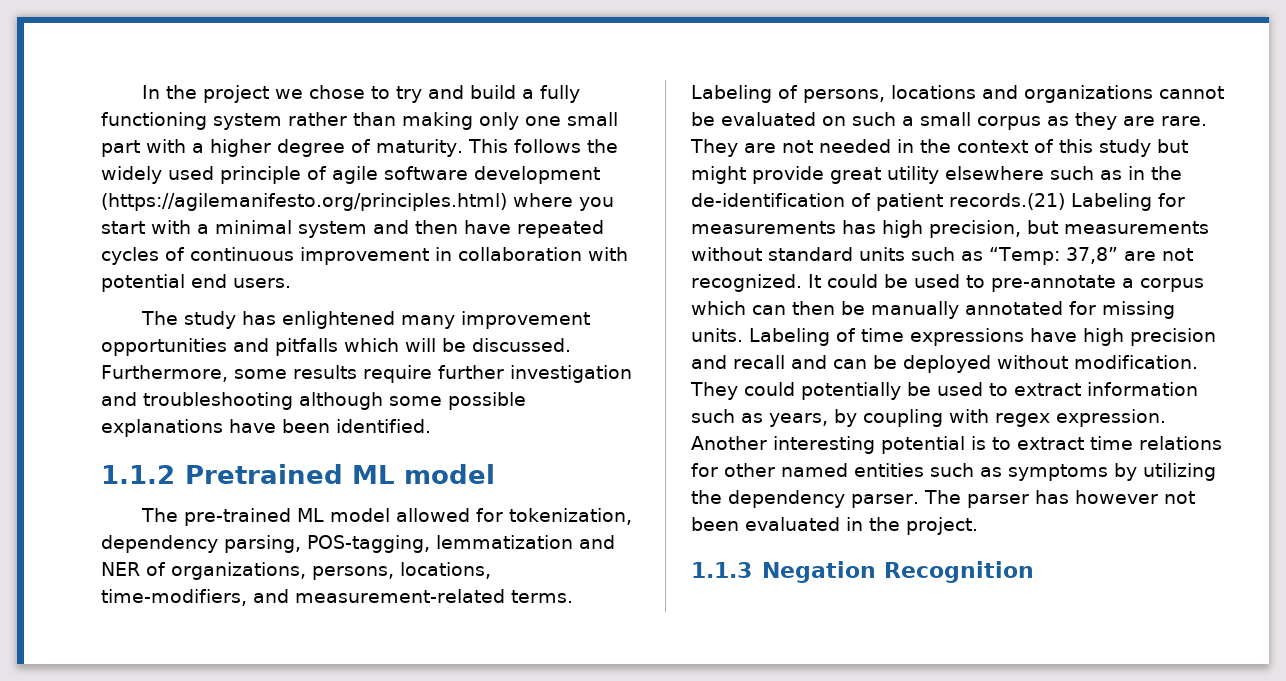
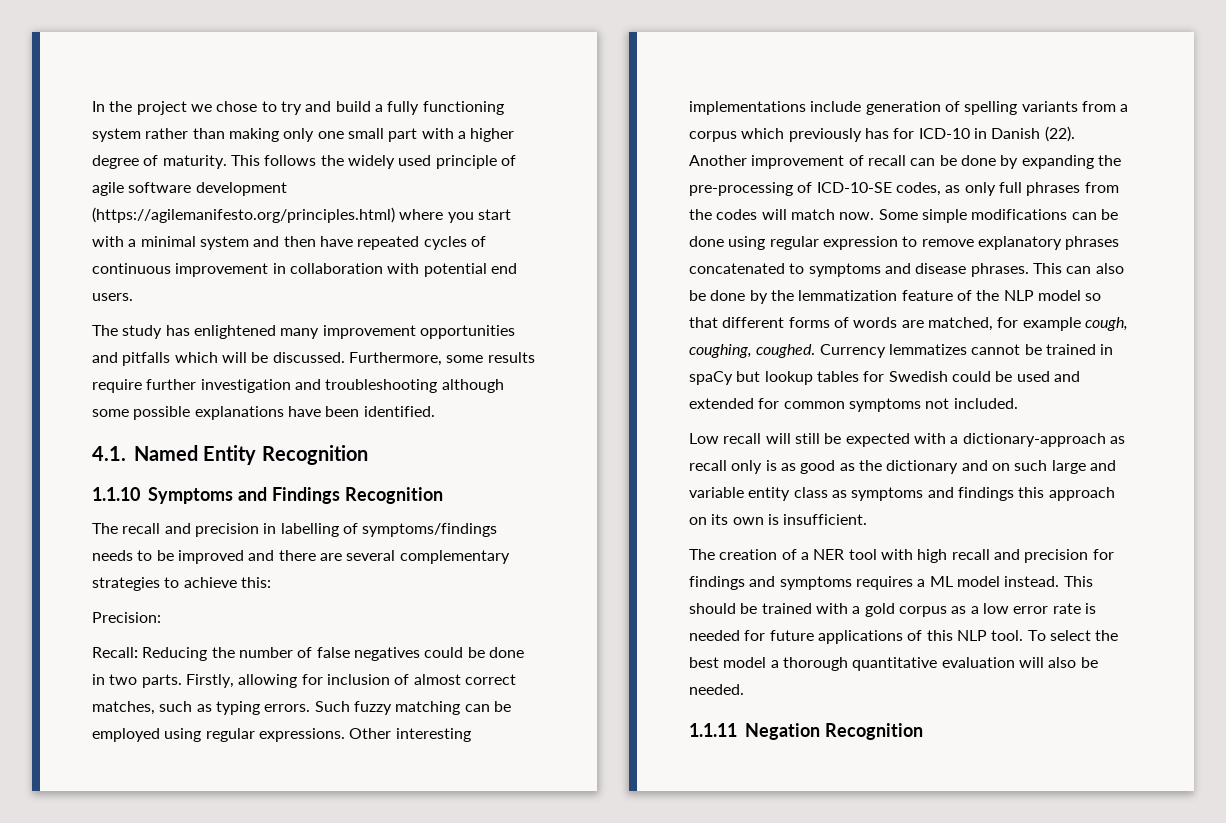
- 1.1.2 Pretrained ML model
- The pre-trained ML model allowed for tokenization, dependency parsing, POS-tagging, lemmatization and NER of organizations, persons, locations, time-modifiers, and measurement-related terms. Labeling of persons, locations and organizations cannot be evaluated on such a small corpus as they are rare. They are not needed in the context of this study but might provide great utility elsewhere such as in the de-identification of patient records.(21) Labeling for measurements has high precision, but measurements without standard units such as “Temp: 37,8” are not recognized. It could be used to pre-annotate a corpus which can then be manually annotated for missing units. Labeling of time expressions have high precision and recall and can be deployed without modification. They could potentially be used to extract information such as years, by coupling with regex expression. Another interesting potential is to extract time relations for other named entities such as symptoms by utilizing the dependency parser. The parser has however not been evaluated in the project.
- 1.1.3 Negation Recognition
+ 4.1. Named Entity Recognition
+ 1.1.10 Symptoms and Findings Recognition
+ The recall and precision in labelling of symptoms/findings needs to be improved and there are several complementary strategies to achieve this:
+ Precision:
+ Recall: Reducing the number of false negatives could be done in two parts. Firstly, allowing for inclusion of almost correct matches, such as typing errors. Such fuzzy matching can be employed using regular expressions. Other interesting implementations include generation of spelling variants from a corpus which previously has for ICD-10 in Danish (22). Another improvement of recall can be done by expanding the pre-processing of ICD-10-SE codes, as only full phrases from the codes will match now. Some simple modifications can be done using regular expression to remove explanatory phrases concatenated to symptoms and disease phrases. This can also be done by the lemmatization feature of the NLP model so that different forms of words are matched, for example cough, coughing, coughed. Currency lemmatizes cannot be trained in spaCy but lookup tables for Swedish could be used and extended for common symptoms not included.
+ Low recall will still be expected with a dictionary-approach as recall only is as good as the dictionary and on such large and variable entity class as symptoms and findings this approach on its own is insufficient.
+ The creation of a NER tool with high recall and precision for findings and symptoms requires a ML model instead. This should be trained with a gold corpus as a low error rate is needed for future applications of this NLP tool. To select the best model a thorough quantitative evaluation will also be needed.
+ 1.1.11 Negation Recognition

